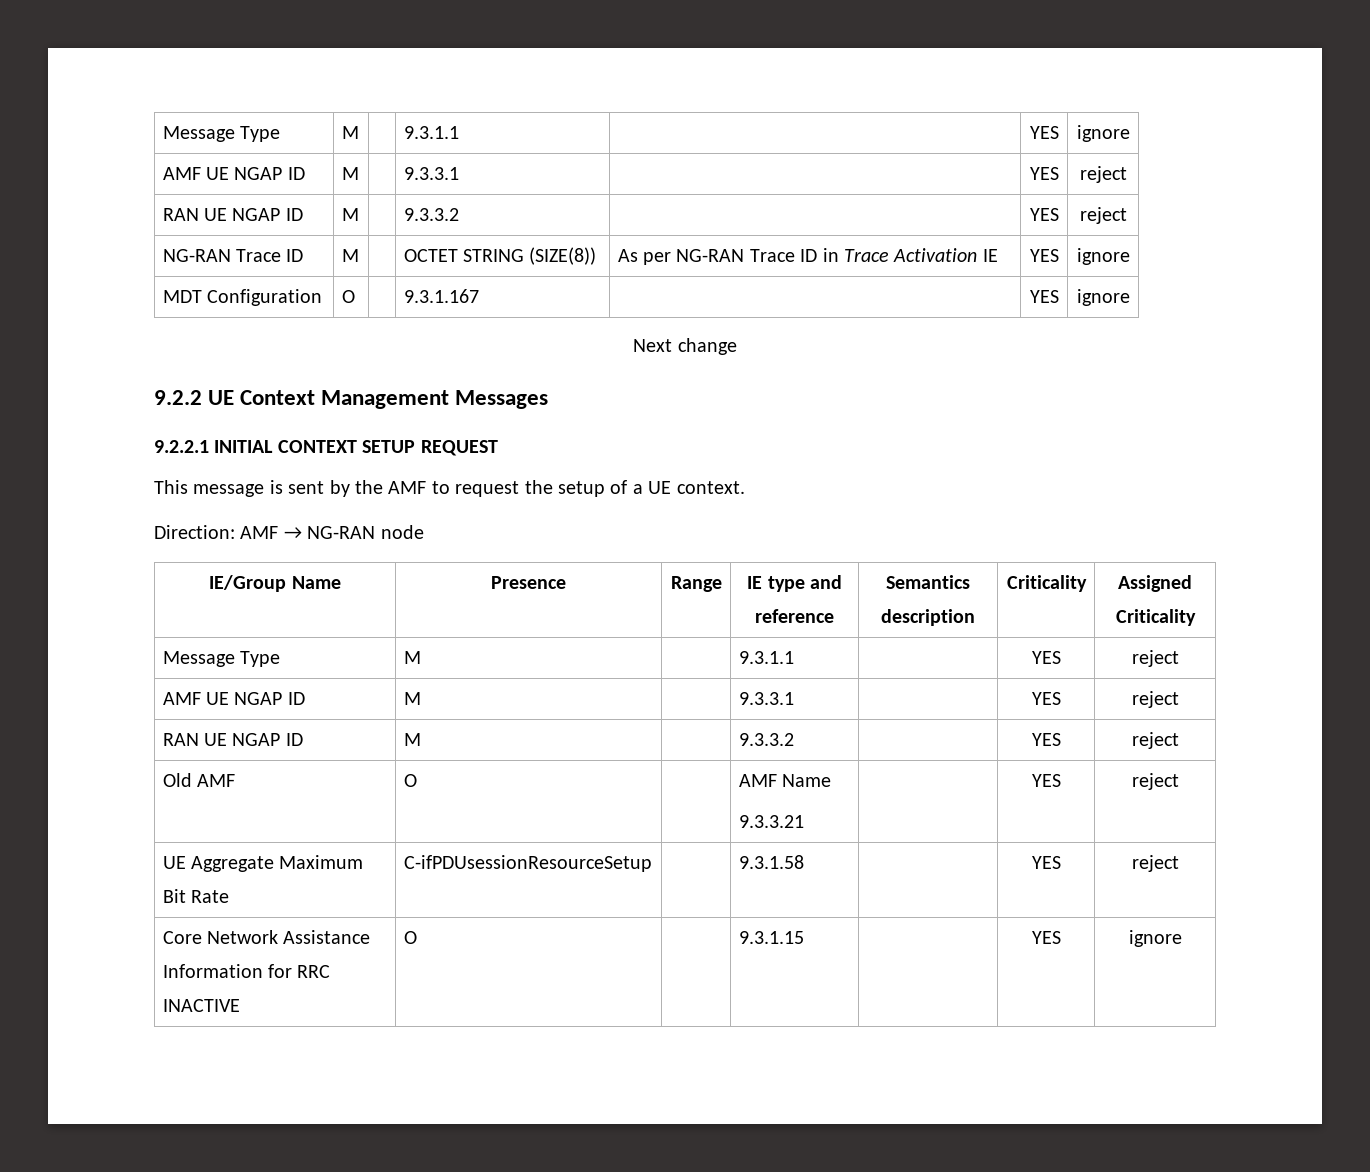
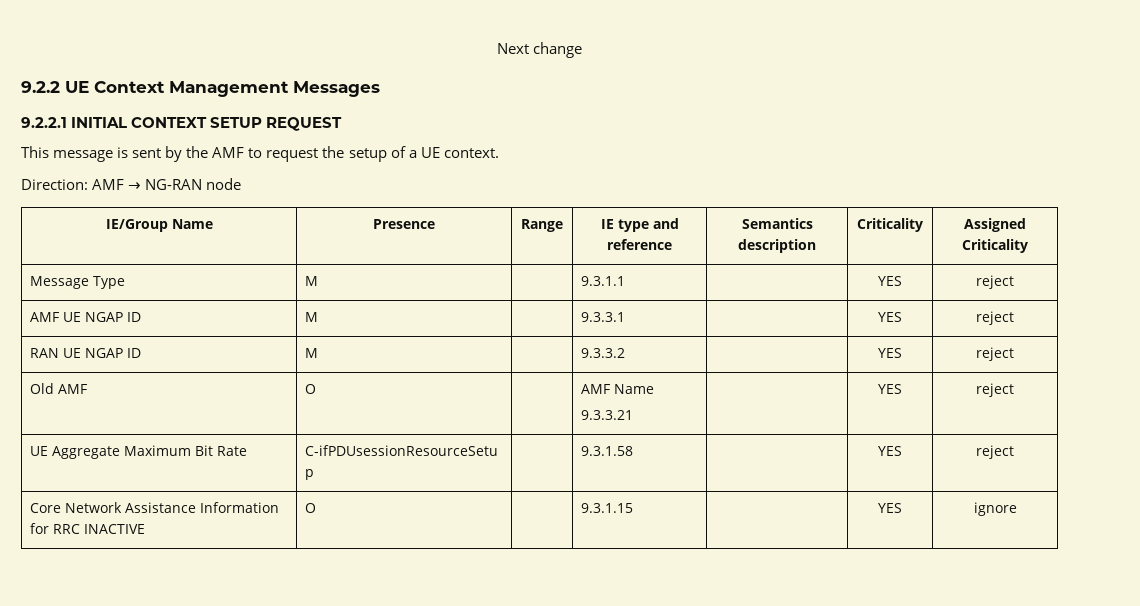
- Message Type | M | | 9.3.1.1 | | YES | ignore
- AMF UE NGAP ID | M | | 9.3.3.1 | | YES | reject
- RAN UE NGAP ID | M | | 9.3.3.2 | | YES | reject
- NG-RAN Trace ID | M | | OCTET STRING (SIZE(8)) | As per NG-RAN Trace ID in Trace Activation IE | YES | ignore
- MDT Configuration | O | | 9.3.1.167 | | YES | ignore

